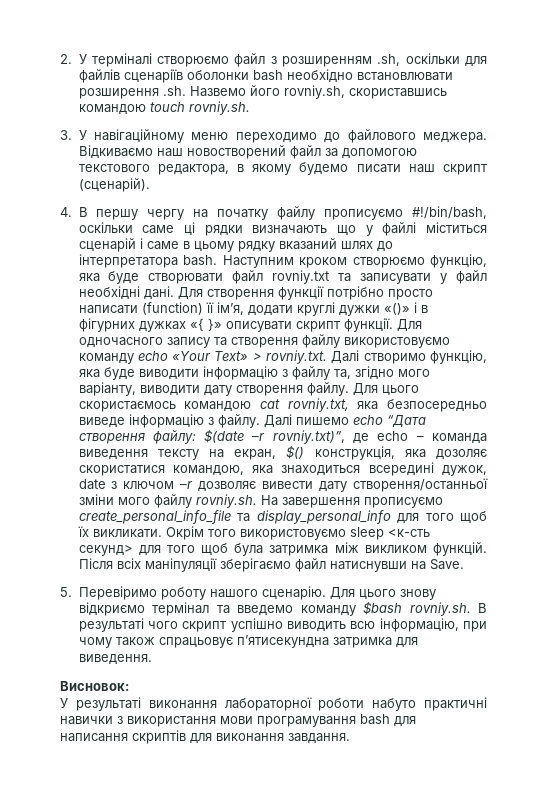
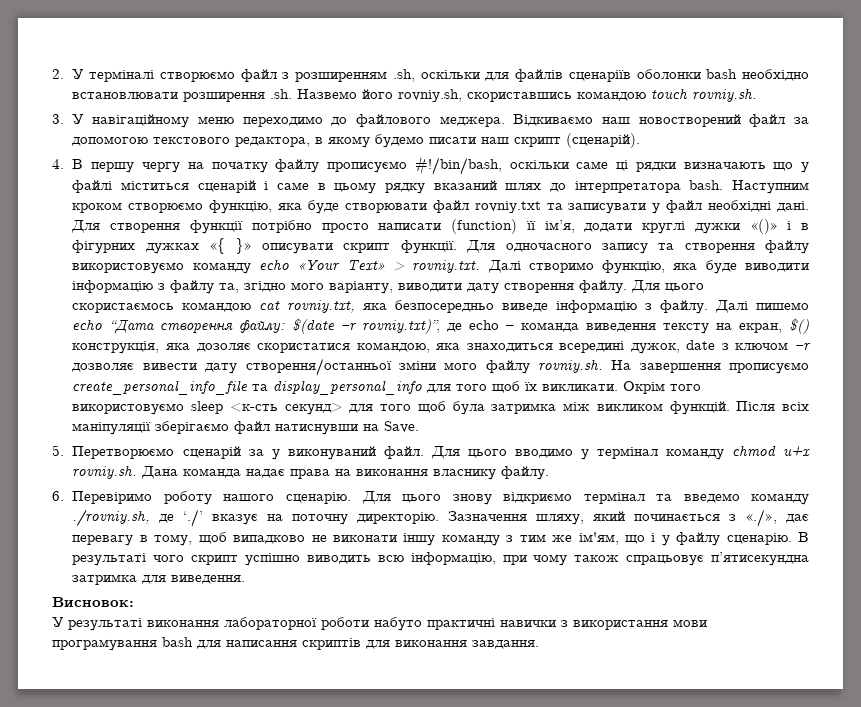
- 5. Перевіримо роботу нашого сценарію.
+ 5. Перетворюємо сценарій за у виконуваний файл. Для цього вводимо у термінал команду chmod u+x rovniy.sh. Дана команда надає права на виконання власнику файлу.
+ 6. Перевіримо роботу нашого сценарію.
- Для цього знову відкриємо термінал та введемо команду $bash rovniy.sh. В результаті чого скрипт успішно виводить всю інформацію, при чому також спрацьовує п’ятисекундна затримка для виведення.
+ Для цього знову відкриємо термінал та введемо команду ./rovniy.sh, де ‘./’ вказує на поточну директорію. Зазначення шляху, який починається з «./», дає перевагу в тому, щоб випадково не виконати іншу команду з тим же ім'ям, що і у файлу сценарію. В результаті чого скрипт успішно виводить всю інформацію, при чому також спрацьовує п’ятисекундна затримка для виведення.

